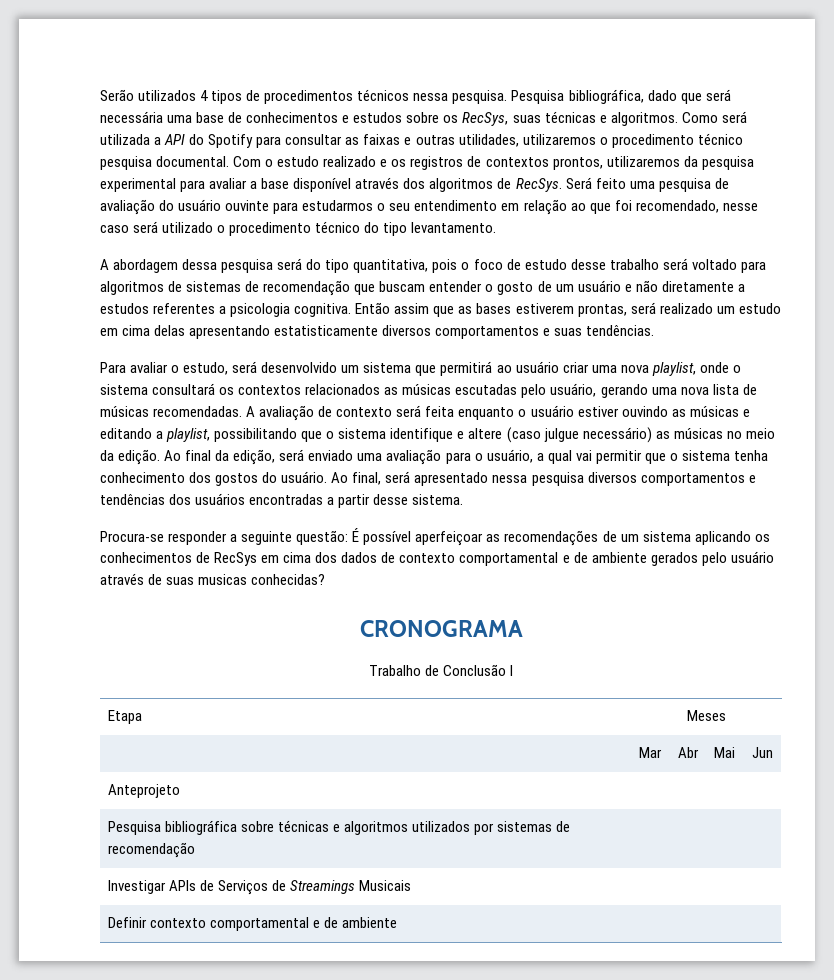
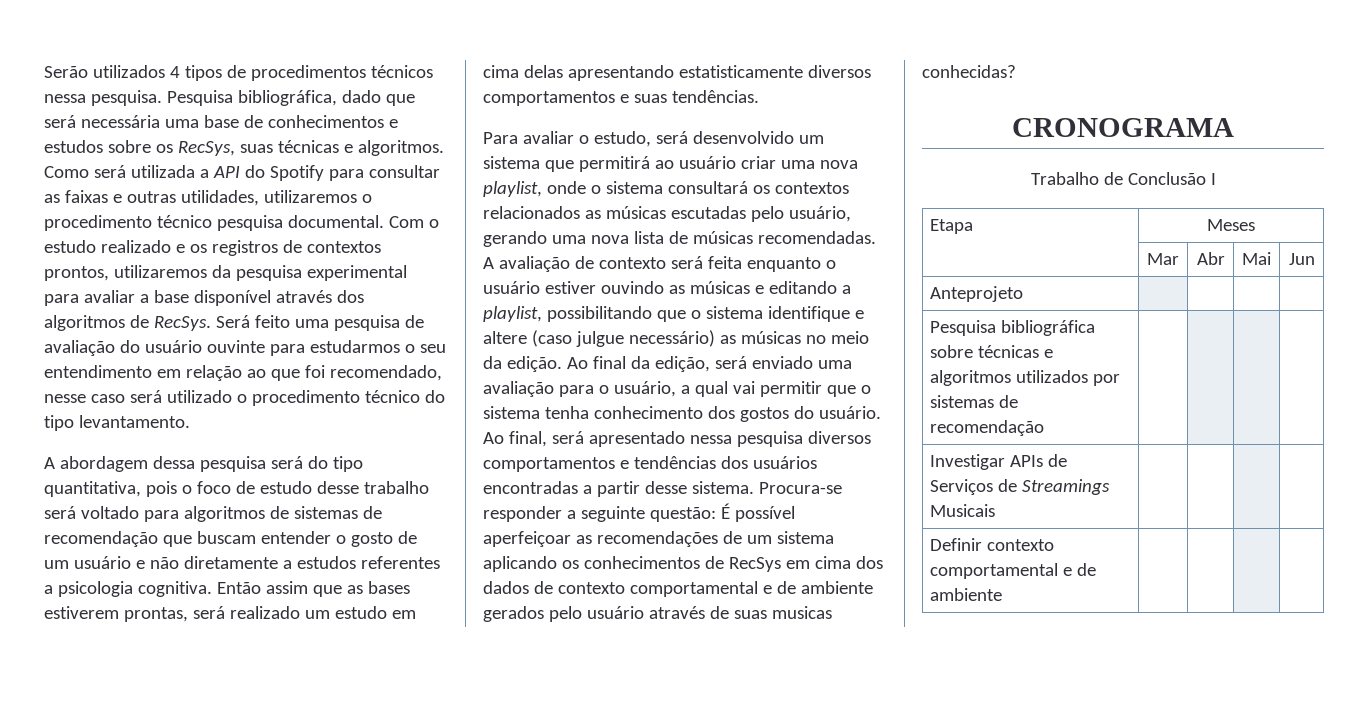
- Ao final, será apresentado nessa pesquisa diversos comportamentos e tendências dos usuários encontradas a partir desse sistema.
- Procura-se responder a seguinte questão: É possível aperfeiçoar as recomendações de um sistema aplicando os conhecimentos de RecSys em cima dos dados de contexto comportamental e de ambiente gerados pelo usuário através de suas musicas conhecidas?
+ Ao final, será apresentado nessa pesquisa diversos comportamentos e tendências dos usuários encontradas a partir desse sistema. Procura-se responder a seguinte questão: É possível aperfeiçoar as recomendações de um sistema aplicando os conhecimentos de RecSys em cima dos dados de contexto comportamental e de ambiente gerados pelo usuário através de suas musicas conhecidas?

